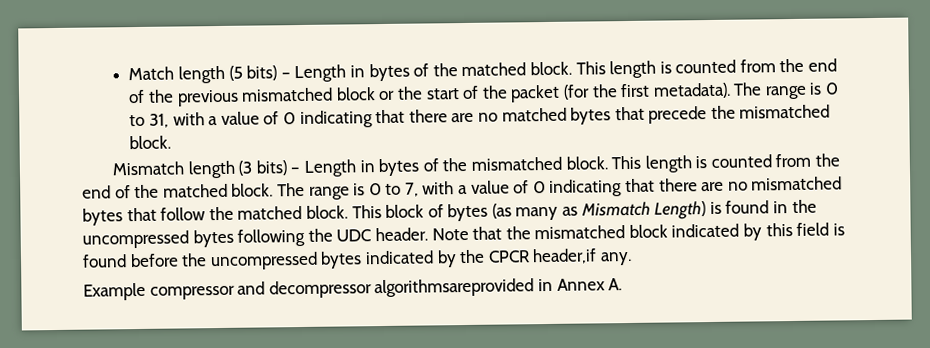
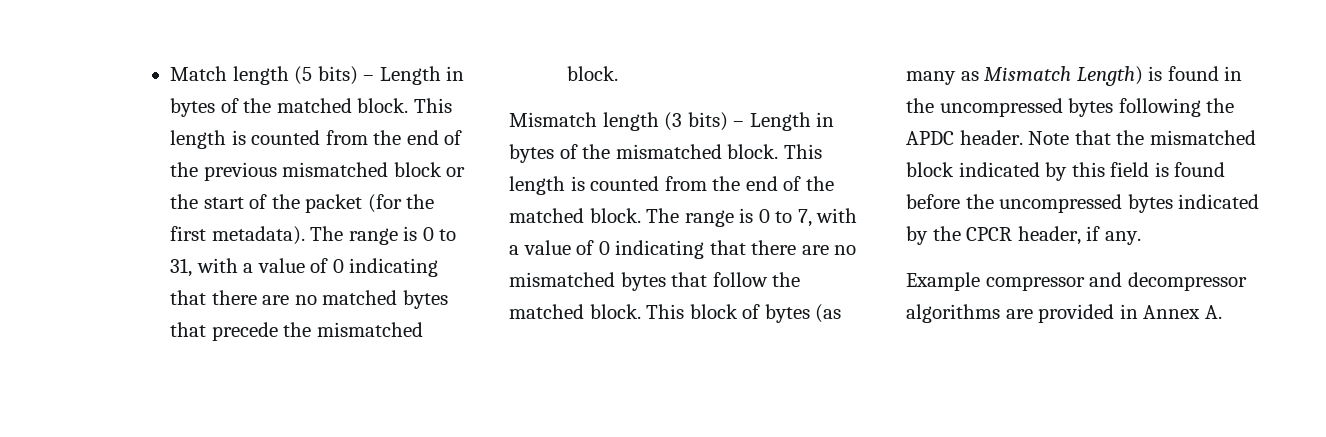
- This block of bytes (as many as Mismatch Length) is found in the uncompressed bytes following the UDC header.
+ This block of bytes (as many as Mismatch Length) is found in the uncompressed bytes following the APDC header.
- Note that the mismatched block indicated by this field is found before the uncompressed bytes indicated by the CPCR header,if any.
+ Note that the mismatched block indicated by this field is found before the uncompressed bytes indicated by the CPCR header, if any.
- Example compressor and decompressor algorithmsareprovided in Annex A.
+ Example compressor and decompressor algorithms are provided in Annex A.

